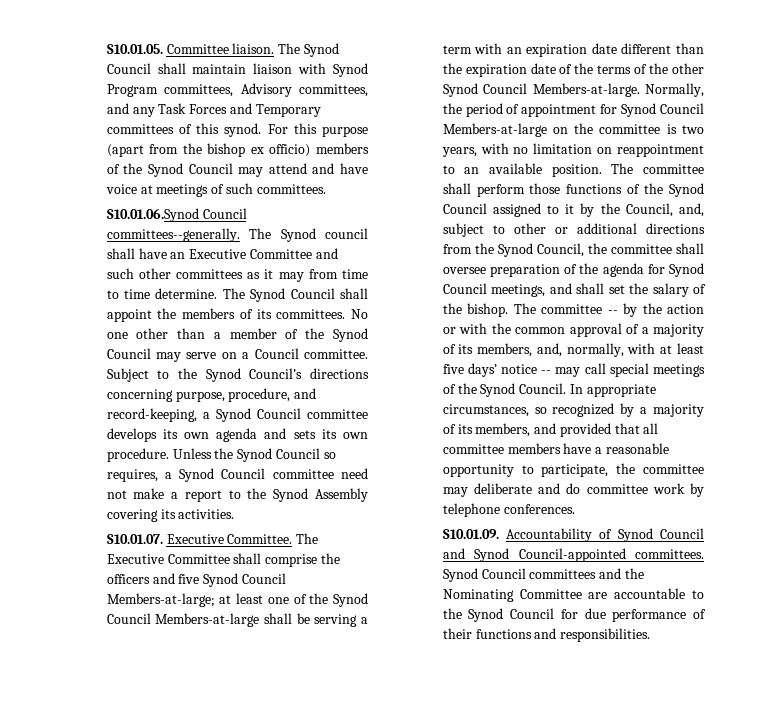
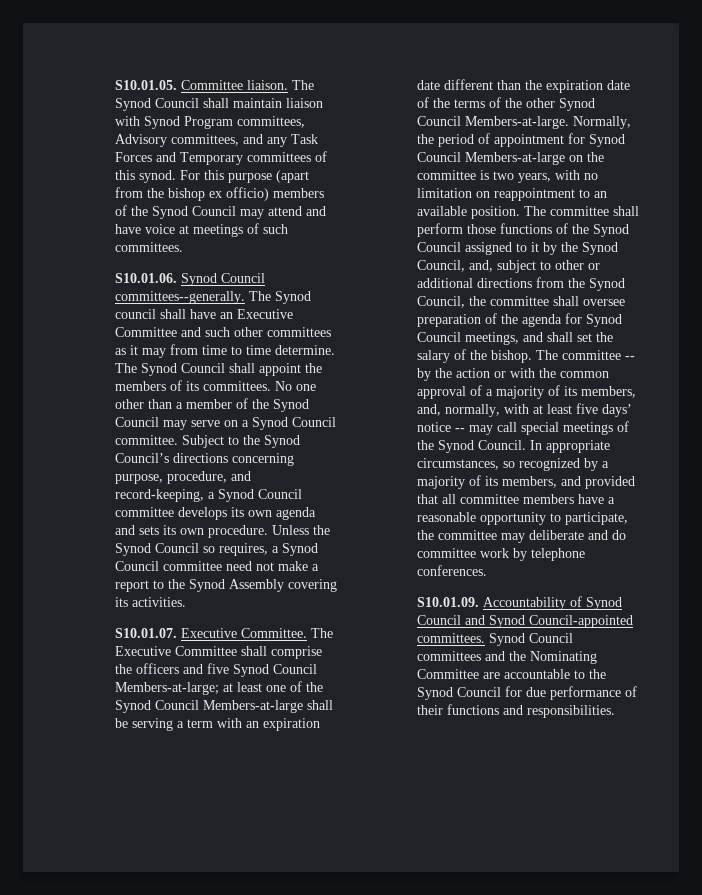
- S10.01.06.Synod Council committees--generally.
+ S10.01.06. Synod Council committees--generally.
- No one other than a member of the Synod Council may serve on a Council committee.
+ No one other than a member of the Synod Council may serve on a Synod Council committee.
- The committee shall perform those functions of the Synod Council assigned to it by the Council, and, subject to other or additional directions from the Synod Council, the committee shall oversee preparation of the agenda for Synod Council meetings, and shall set the salary of the bishop.
+ The committee shall perform those functions of the Synod Council assigned to it by the Synod Council, and, subject to other or additional directions from the Synod Council, the committee shall oversee preparation of the agenda for Synod Council meetings, and shall set the salary of the bishop.

